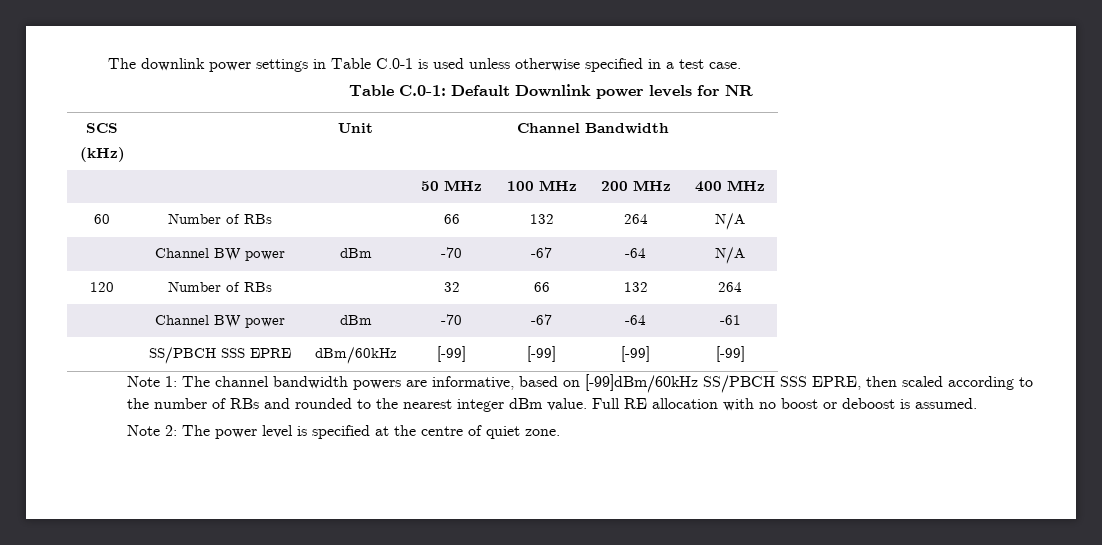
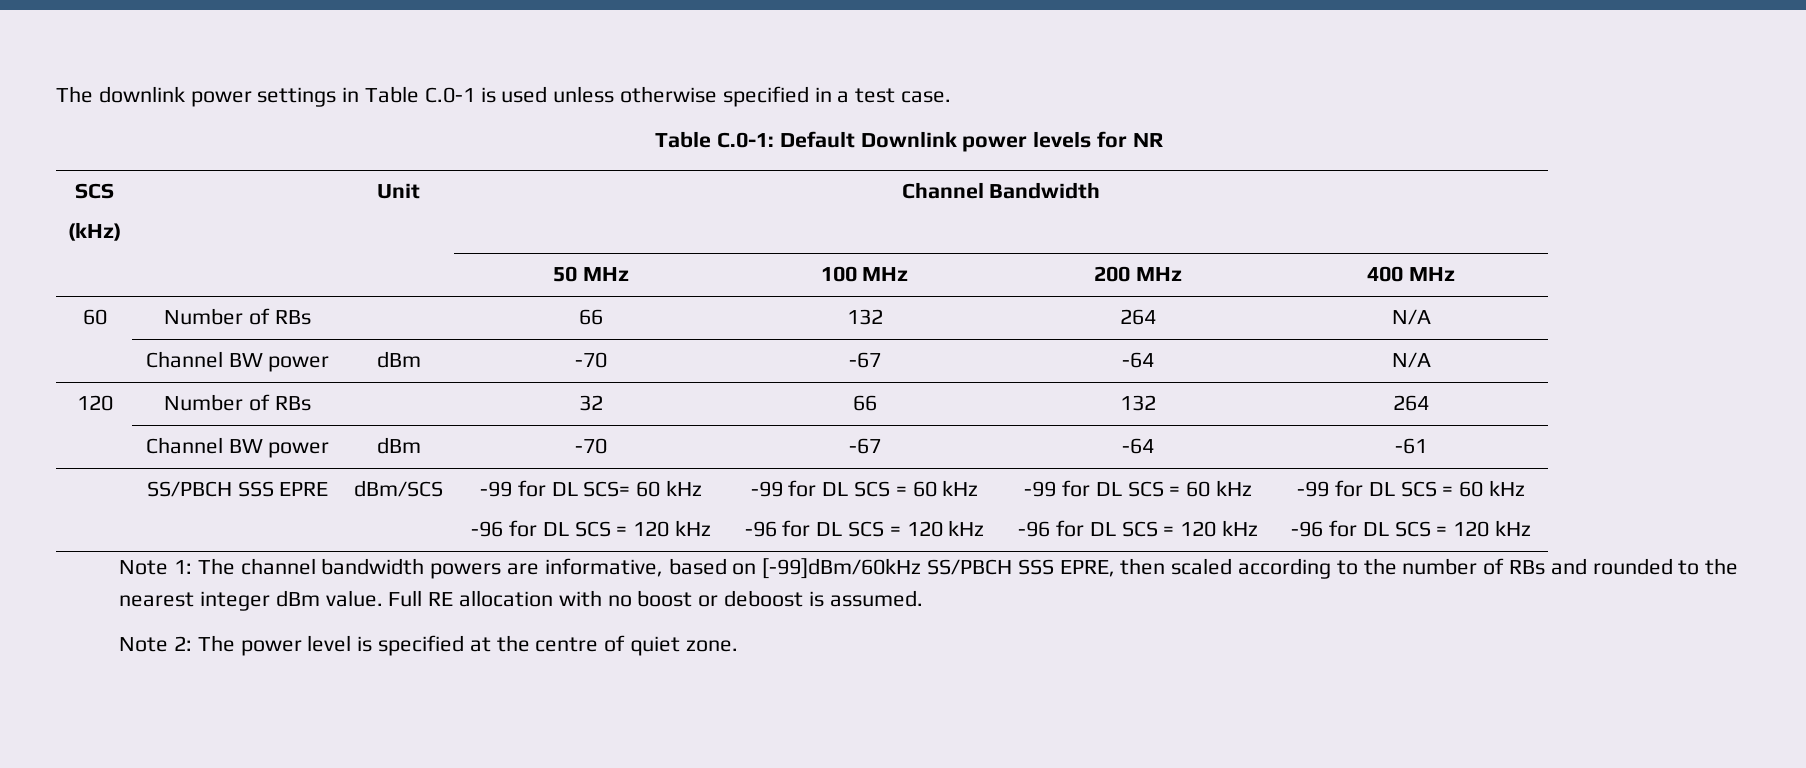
- dBm/60kHz | [-99] | [-99] | [-99] | [-99]
+ dBm/SCS | -99 for DL SCS= 60 kHz
+ -96 for DL SCS = 120 kHz | -99 for DL SCS = 60 kHz
+ -96 for DL SCS = 120 kHz | -99 for DL SCS = 60 kHz
+ -96 for DL SCS = 120 kHz | -99 for DL SCS = 60 kHz
+ -96 for DL SCS = 120 kHz

